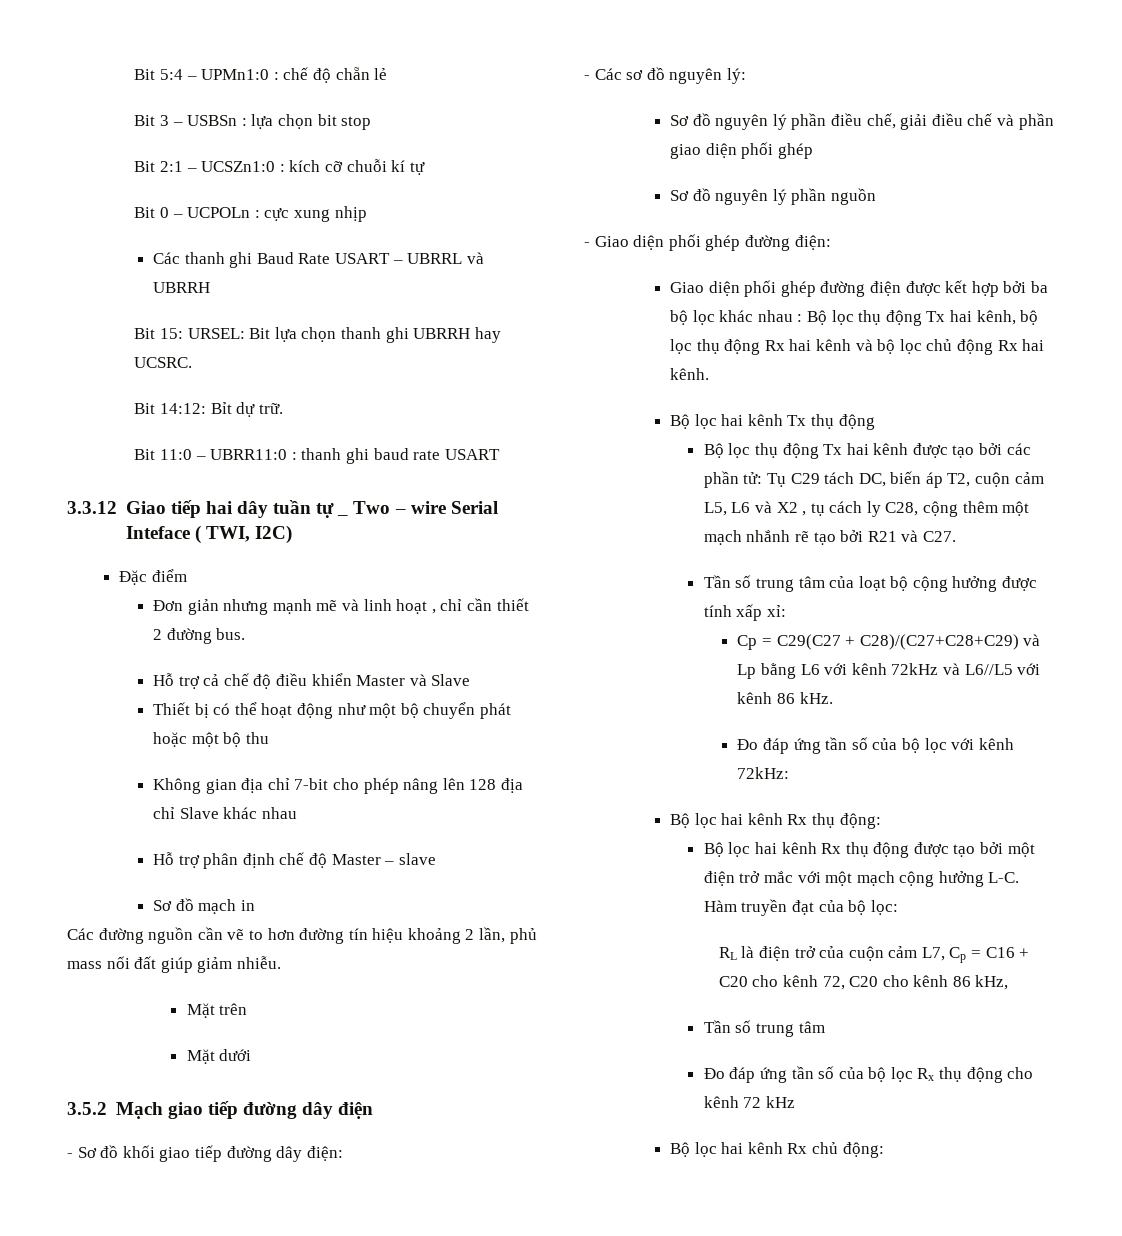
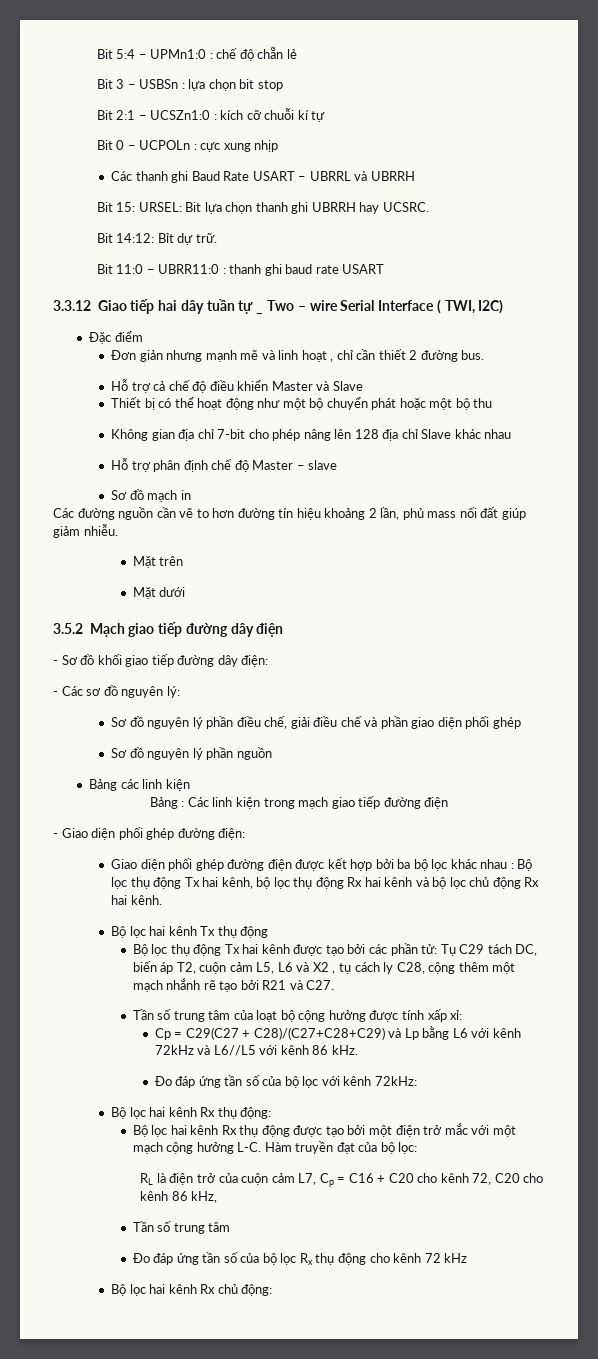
- 3.3.12 Giao tiếp hai dây tuần tự _ Two – wire Serial Inteface ( TWI, I2C)
+ 3.3.12 Giao tiếp hai dây tuần tự _ Two – wire Serial Interface ( TWI, I2C)
+ Bảng các linh kiện
+ Bảng : Các linh kiện trong mạch giao tiếp đường điện

